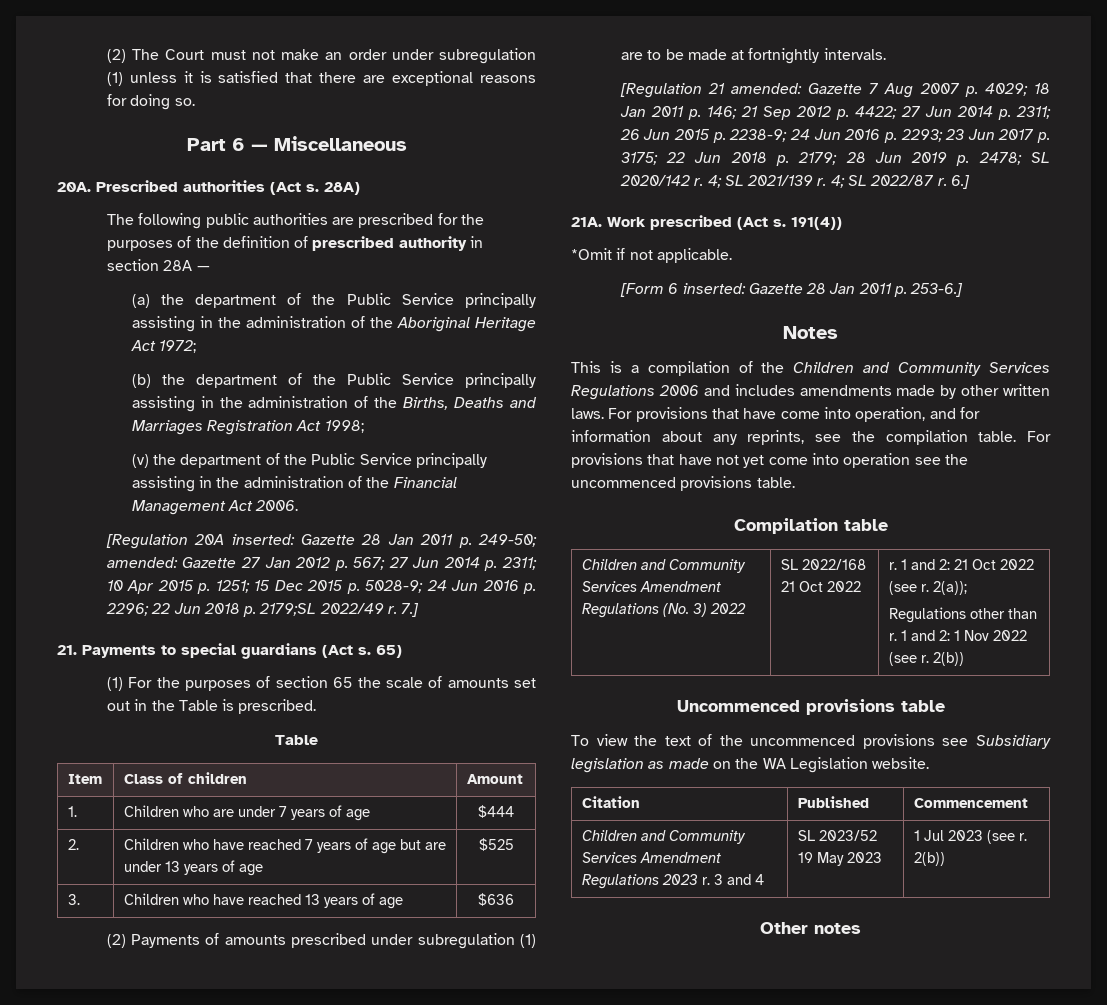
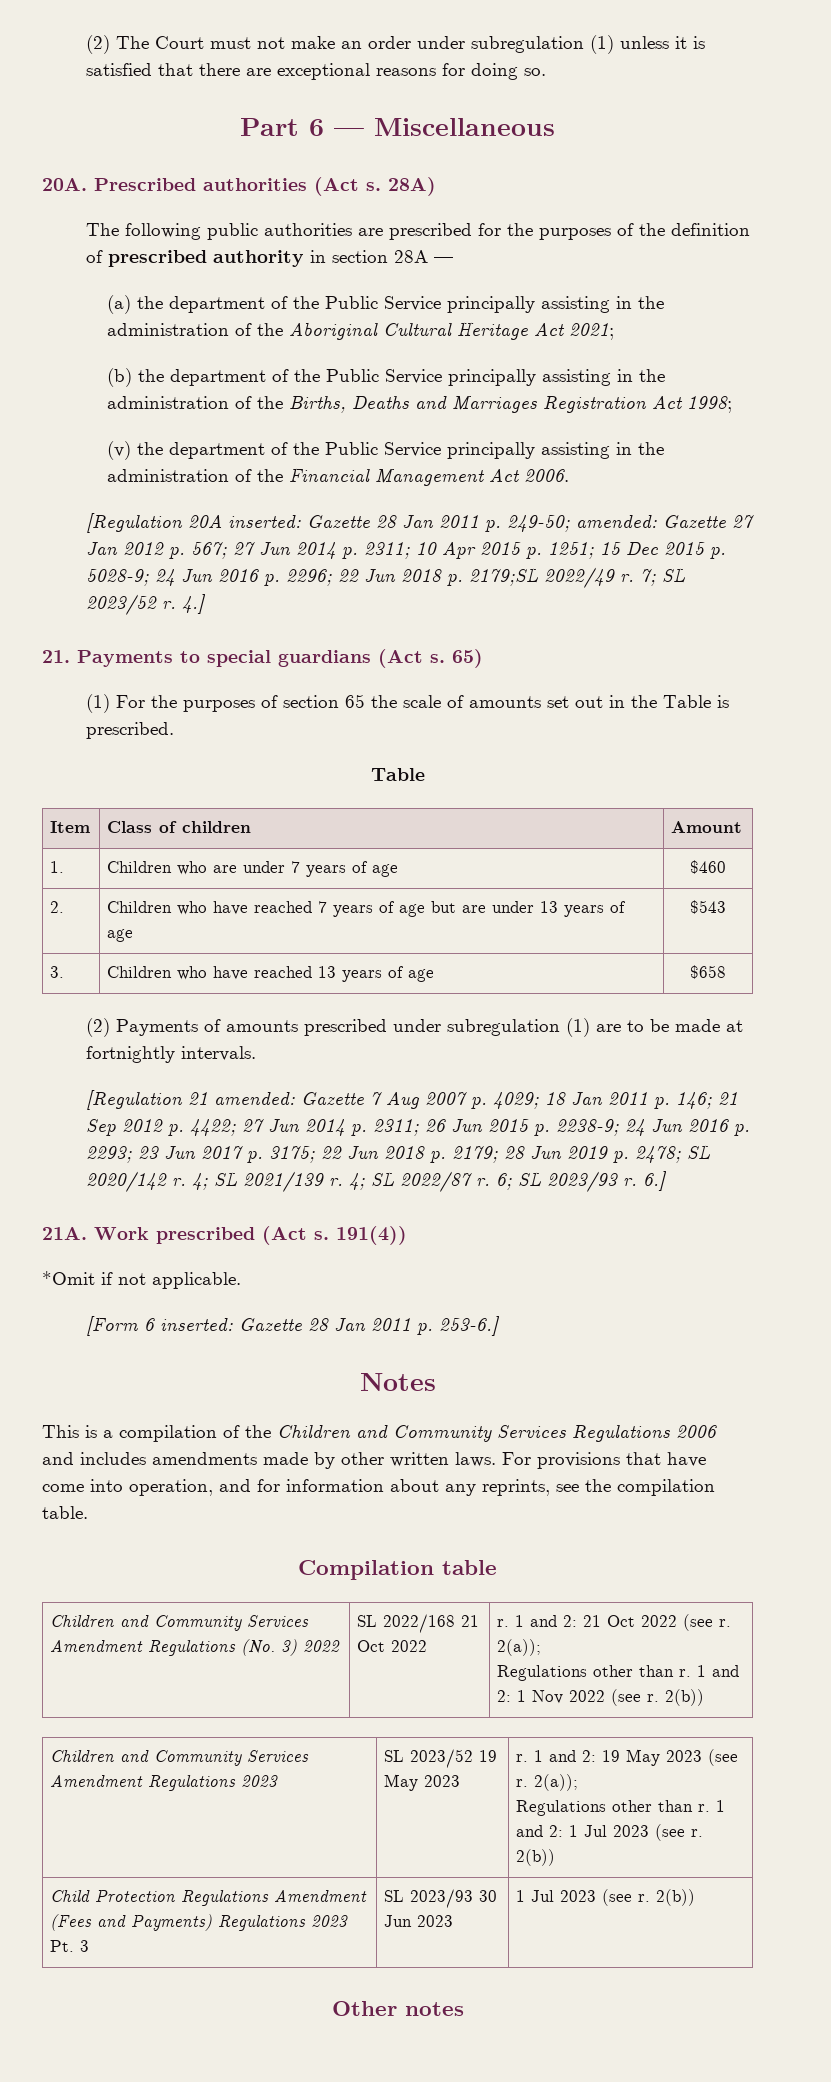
- (a) the department of the Public Service principally assisting in the administration of the Aboriginal Heritage Act 1972;
+ (a) the department of the Public Service principally assisting in the administration of the Aboriginal Cultural Heritage Act 2021;
- 7.]
+ 7; SL 2023/52 r. 4.]
- 1. | Children who are under 7 years of age | $444
+ 1. | Children who are under 7 years of age | $460
- 2. | Children who have reached 7 years of age but are under 13 years of age | $525
+ 2. | Children who have reached 7 years of age but are under 13 years of age | $543
- 3. | Children who have reached 13 years of age | $636
+ 3. | Children who have reached 13 years of age | $658
+ 6; SL 2023/93 r.
- For provisions that have not yet come into operation see the uncommenced provisions table.
- Uncommenced provisions table
- To view the text of the uncommenced provisions see Subsidiary legislation as made on the WA Legislation website.
- Citation | Published | Commencement
- Children and Community Services Amendment Regulations 2023 r. 3 and 4 | SL 2023/52 19 May 2023 | 1 Jul 2023 (see r. 2(b))
+ Children and Community Services Amendment Regulations 2023 | SL 2023/52 19 May 2023 | r. 1 and 2: 19 May 2023 (see r. 2(a));
+ Regulations other than r. 1 and 2: 1 Jul 2023 (see r. 2(b))
+ Child Protection Regulations Amendment (Fees and Payments) Regulations 2023 Pt. 3 | SL 2023/93 30 Jun 2023 | 1 Jul 2023 (see r. 2(b))

